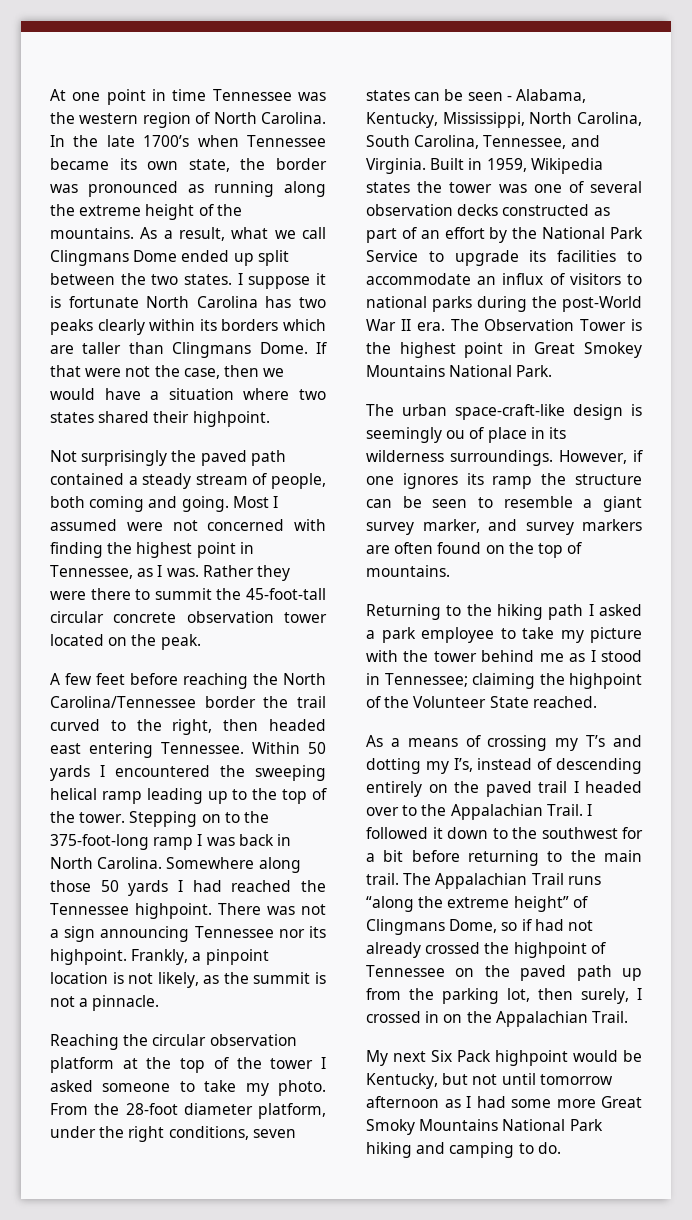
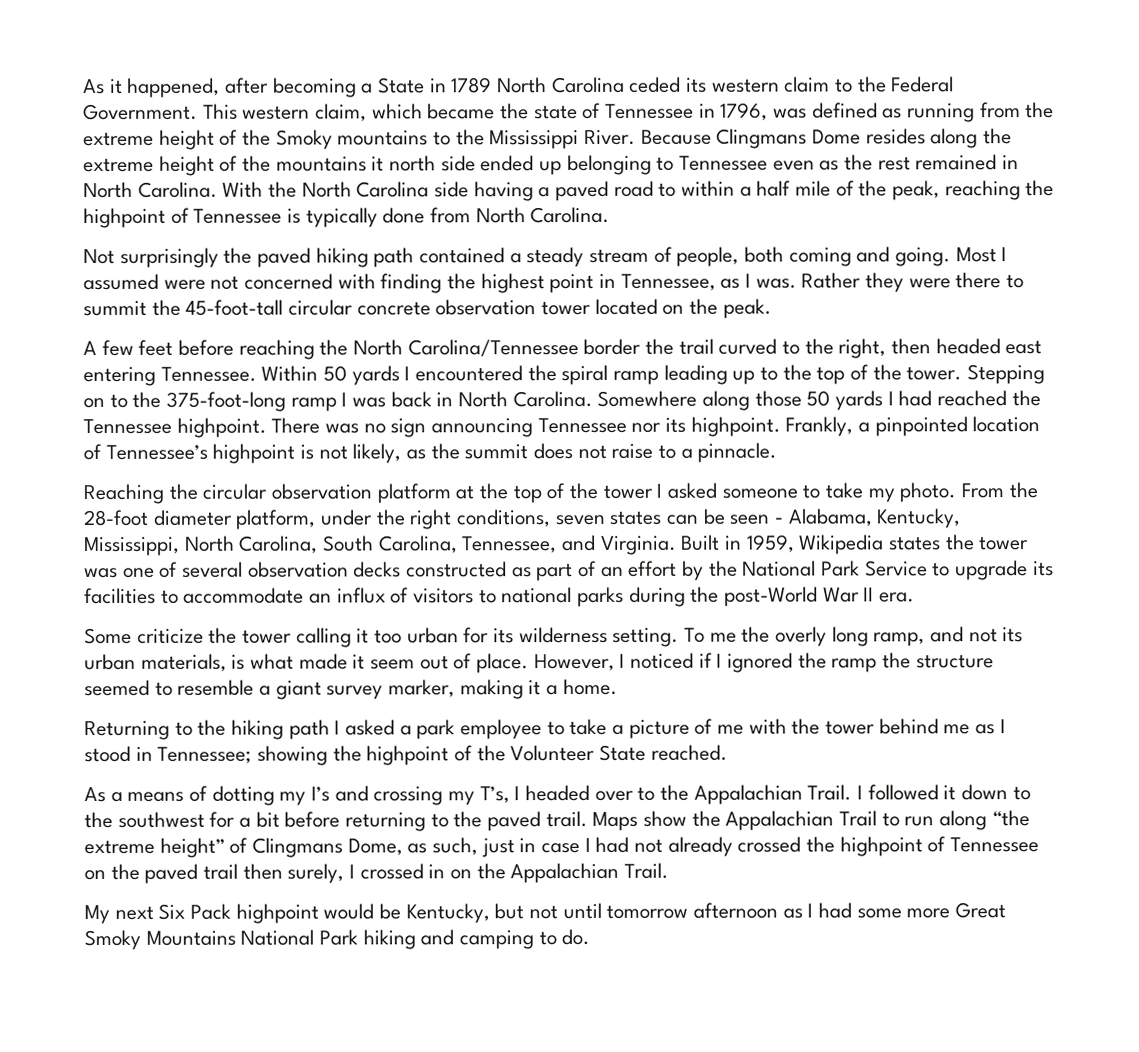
- At one point in time Tennessee was the western region of North Carolina. In the late 1700’s when Tennessee became its own state, the border was pronounced as running along the extreme height of the mountains. As a result, what we call Clingmans Dome ended up split between the two states. I suppose it is fortunate North Carolina has two peaks clearly within its borders which are taller than Clingmans Dome. If that were not the case, then we would have a situation where two states shared their highpoint.
+ As it happened, after becoming a State in 1789 North Carolina ceded its western claim to the Federal Government. This western claim, which became the state of Tennessee in 1796, was defined as running from the extreme height of the Smoky mountains to the Mississippi River. Because Clingmans Dome resides along the extreme height of the mountains it north side ended up belonging to Tennessee even as the rest remained in North Carolina. With the North Carolina side having a paved road to within a half mile of the peak, reaching the highpoint of Tennessee is typically done from North Carolina.
- Not surprisingly the paved path contained a steady stream of people, both coming and going.
+ Not surprisingly the paved hiking path contained a steady stream of people, both coming and going.
- Within 50 yards I encountered the sweeping helical ramp leading up to the top of the tower.
+ Within 50 yards I encountered the spiral ramp leading up to the top of the tower.
- There was not a sign announcing Tennessee nor its highpoint.
+ There was no sign announcing Tennessee nor its highpoint.
- Frankly, a pinpoint location is not likely, as the summit is not a pinnacle.
+ Frankly, a pinpointed location of Tennessee’s highpoint is not likely, as the summit does not raise to a pinnacle.
- Built in 1959, Wikipedia states the tower was one of several observation decks constructed as part of an effort by the National Park Service to upgrade its facilities to accommodate an influx of visitors to national parks during the post-World War II era. The Observation Tower is the highest point in Great Smokey Mountains National Park.
- The urban space-craft-like design is seemingly ou of place in its wilderness surroundings. However, if one ignores its ramp the structure can be seen to resemble a giant survey marker, and survey markers are often found on the top of mountains.
+ Built in 1959, Wikipedia states the tower was one of several observation decks constructed as part of an effort by the National Park Service to upgrade its facilities to accommodate an influx of visitors to national parks during the post-World War II era.
+ Some criticize the tower calling it too urban for its wilderness setting. To me the overly long ramp, and not its urban materials, is what made it seem out of place. However, I noticed if I ignored the ramp the structure seemed to resemble a giant survey marker, making it a home.
- Returning to the hiking path I asked a park employee to take my picture with the tower behind me as I stood in Tennessee; claiming the highpoint of the Volunteer State reached.
+ Returning to the hiking path I asked a park employee to take a picture of me with the tower behind me as I stood in Tennessee; showing the highpoint of the Volunteer State reached.
- As a means of crossing my T’s and dotting my I’s, instead of descending entirely on the paved trail I headed over to the Appalachian Trail.
+ As a means of dotting my I’s and crossing my T’s, I headed over to the Appalachian Trail.
- I followed it down to the southwest for a bit before returning to the main trail. The Appalachian Trail runs “along the extreme height” of Clingmans Dome, so if had not already crossed the highpoint of Tennessee on the paved path up from the parking lot, then surely, I crossed in on the Appalachian Trail.
+ I followed it down to the southwest for a bit before returning to the paved trail. Maps show the Appalachian Trail to run along “the extreme height” of Clingmans Dome, as such, just in case I had not already crossed the highpoint of Tennessee on the paved trail then surely, I crossed in on the Appalachian Trail.

